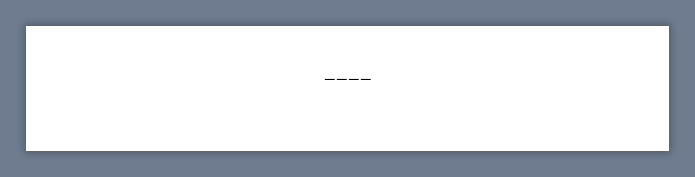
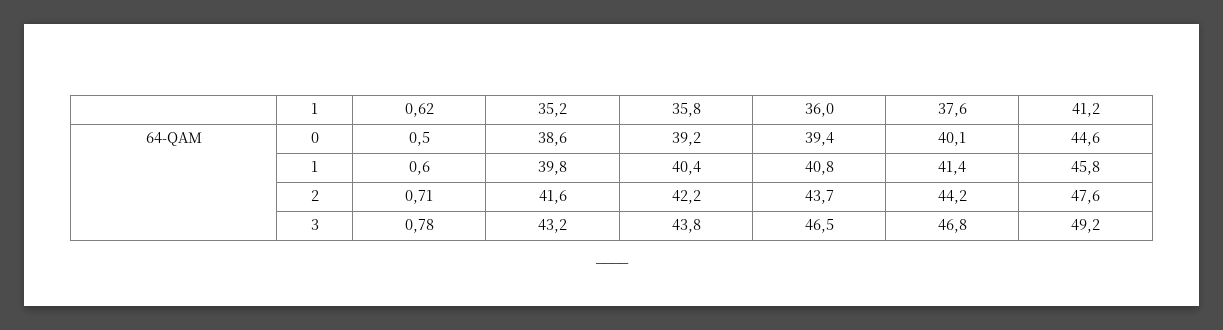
+ | 1 | 0,62 | 35,2 | 35,8 | 36,0 | 37,6 | 41,2
+ 64-QAM | 0 | 0,5 | 38,6 | 39,2 | 39,4 | 40,1 | 44,6
+ | 1 | 0,6 | 39,8 | 40,4 | 40,8 | 41,4 | 45,8
+ | 2 | 0,71 | 41,6 | 42,2 | 43,7 | 44,2 | 47,6
+ | 3 | 0,78 | 43,2 | 43,8 | 46,5 | 46,8 | 49,2

